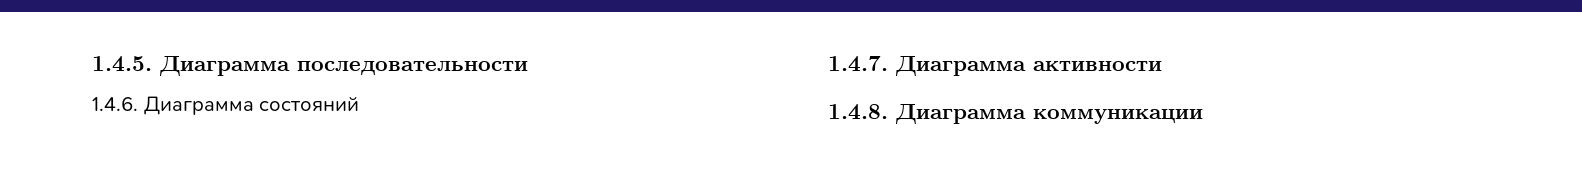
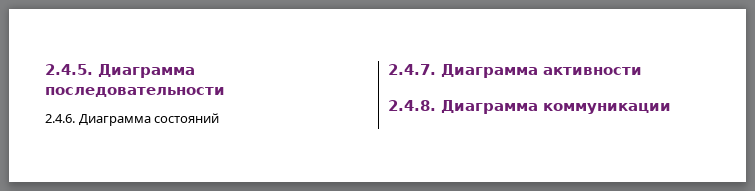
- 1.4.5. Диаграмма последовательности
+ 2.4.5. Диаграмма последовательности
- 1.4.6. Диаграмма состояний
+ 2.4.6. Диаграмма состояний
- 1.4.7. Диаграмма активности
+ 2.4.7. Диаграмма активности
- 1.4.8. Диаграмма коммуникации
+ 2.4.8. Диаграмма коммуникации

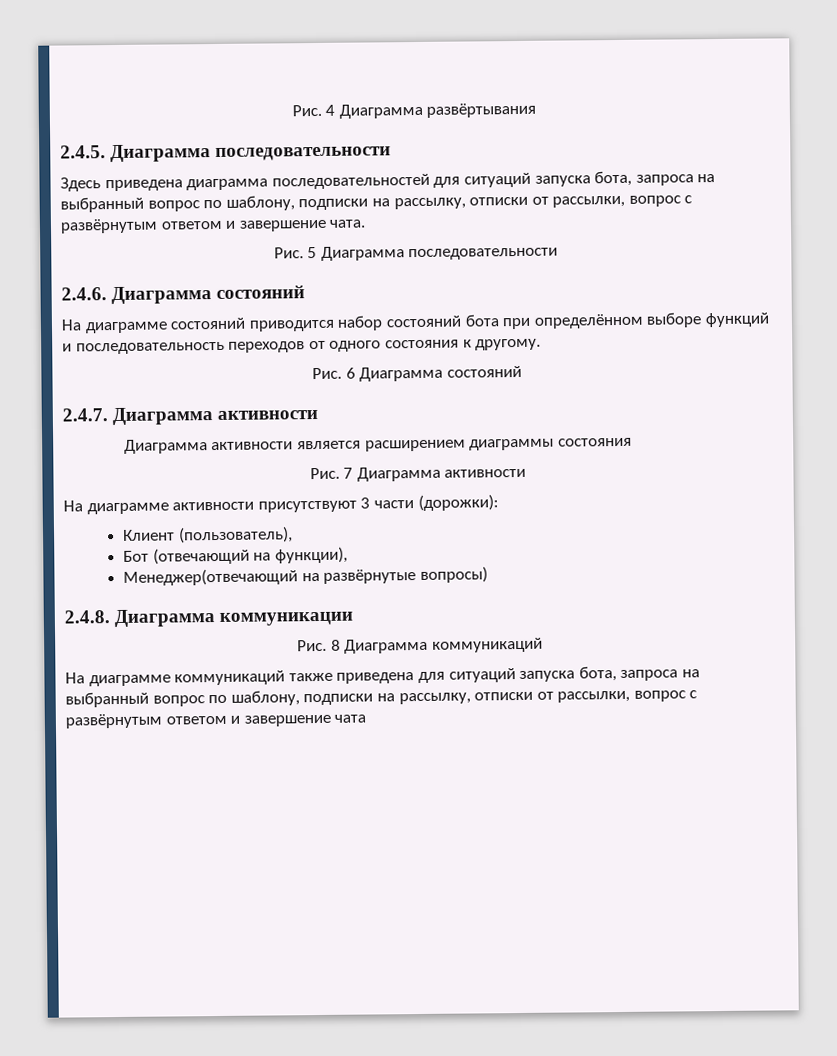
+ Рис. 4 Диаграмма развёртывания
+ Здесь приведена диаграмма последовательностей для ситуаций запуска бота, запроса на выбранный вопрос по шаблону, подписки на рассылку, отписки от рассылки, вопрос с развёрнутым ответом и завершение чата.
+ Рис. 5 Диаграмма последовательности
  2.4.6. Диаграмма состояний
+ На диаграмме состояний приводится набор состояний бота при определённом выборе функций и последовательность переходов от одного состояния к другому.
+ Рис. 6 Диаграмма состояний
  2.4.7. Диаграмма активности
+ Диаграмма активности является расширением диаграммы состояния
+ Рис. 7 Диаграмма активности
+ На диаграмме активности присутствуют 3 части (дорожки):
+ Клиент (пользователь),
+ Бот (отвечающий на функции),
+ Менеджер(отвечающий на развёрнутые вопросы)
  2.4.8. Диаграмма коммуникации
+ Рис. 8 Диаграмма коммуникаций
+ На диаграмме коммуникаций также приведена для ситуаций запуска бота, запроса на выбранный вопрос по шаблону, подписки на рассылку, отписки от рассылки, вопрос с развёрнутым ответом и завершение чата

